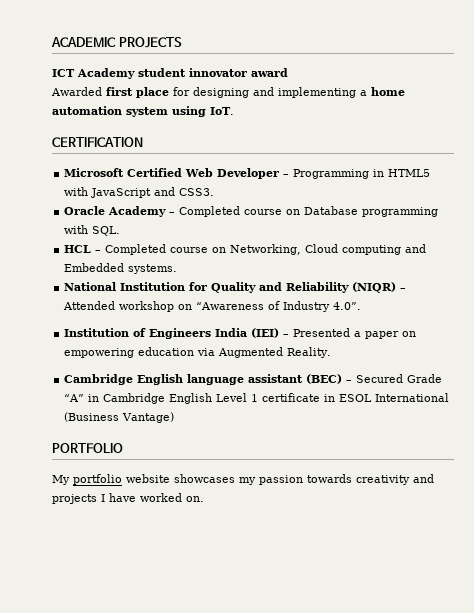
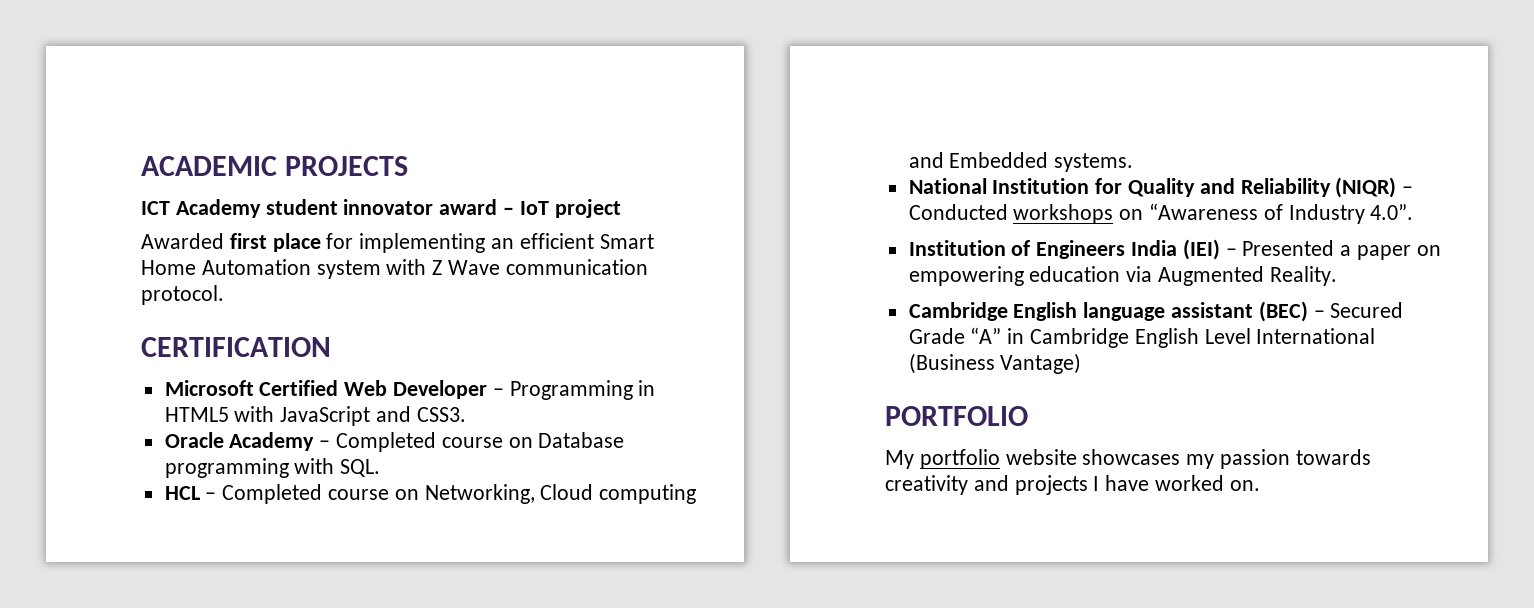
- ICT Academy student innovator award
+ ICT Academy student innovator award – IoT project
- Awarded first place for designing and implementing a home automation system using IoT.
+ Awarded first place for implementing an efficient Smart Home Automation system with Z Wave communication protocol.
- National Institution for Quality and Reliability (NIQR) – Attended workshop on “Awareness of Industry 4.0”.
+ National Institution for Quality and Reliability (NIQR) – Conducted workshops on “Awareness of Industry 4.0”.
- Cambridge English language assistant (BEC) – Secured Grade “A” in Cambridge English Level 1 certificate in ESOL International (Business Vantage)
+ Cambridge English language assistant (BEC) – Secured Grade “A” in Cambridge English Level International (Business Vantage)

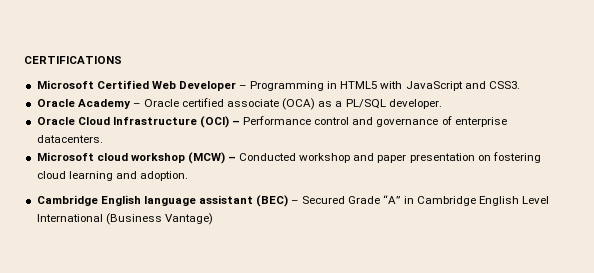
- ACADEMIC PROJECTS
- ICT Academy student innovator award – IoT project
- Awarded first place for implementing an efficient Smart Home Automation system with Z Wave communication protocol.
- CERTIFICATION
+ CERTIFICATIONS
- Oracle Academy – Completed course on Database programming with SQL.
- HCL – Completed course on Networking, Cloud computing and Embedded systems.
- National Institution for Quality and Reliability (NIQR) – Conducted workshops on “Awareness of Industry 4.0”.
- Institution of Engineers India (IEI) – Presented a paper on empowering education via Augmented Reality.
+ Oracle Academy – Oracle certified associate (OCA) as a PL/SQL developer.
+ Oracle Cloud Infrastructure (OCI) – Performance control and governance of enterprise datacenters.
+ Microsoft cloud workshop (MCW) – Conducted workshop and paper presentation on fostering cloud learning and adoption.
- PORTFOLIO
- My portfolio website showcases my passion towards creativity and projects I have worked on.

